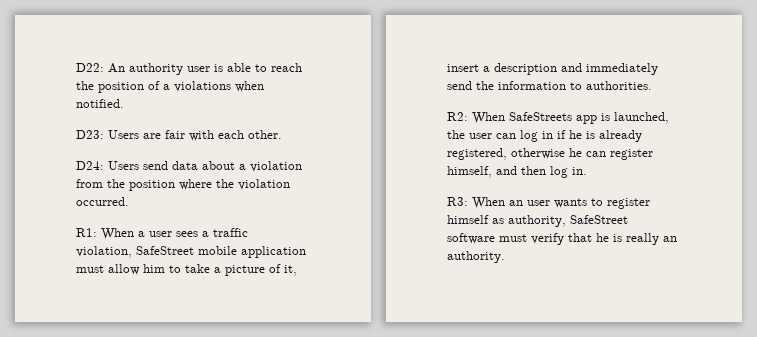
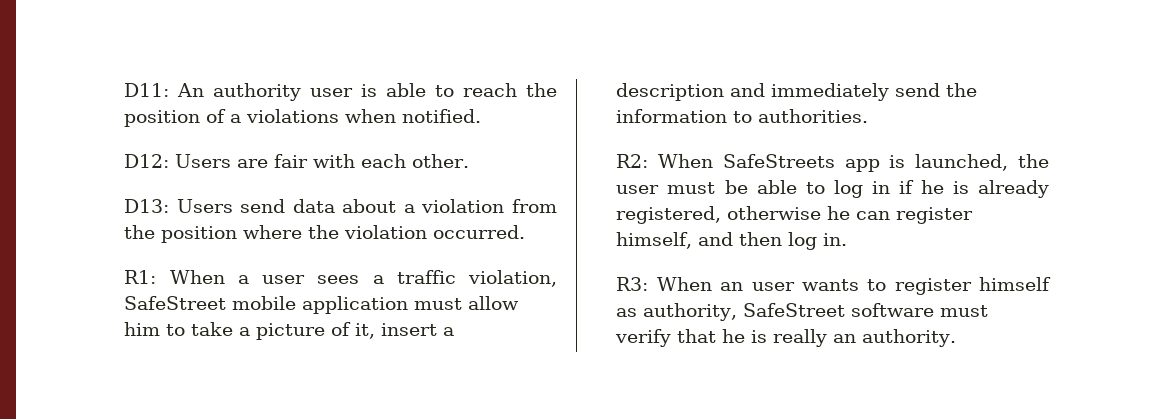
- D22: An authority user is able to reach the position of a violations when notified.
+ D11: An authority user is able to reach the position of a violations when notified.
- D23: Users are fair with each other.
+ D12: Users are fair with each other.
- D24: Users send data about a violation from the position where the violation occurred.
+ D13: Users send data about a violation from the position where the violation occurred.
- R2: When SafeStreets app is launched, the user can log in if he is already registered, otherwise he can register himself, and then log in.
+ R2: When SafeStreets app is launched, the user must be able to log in if he is already registered, otherwise he can register himself, and then log in.

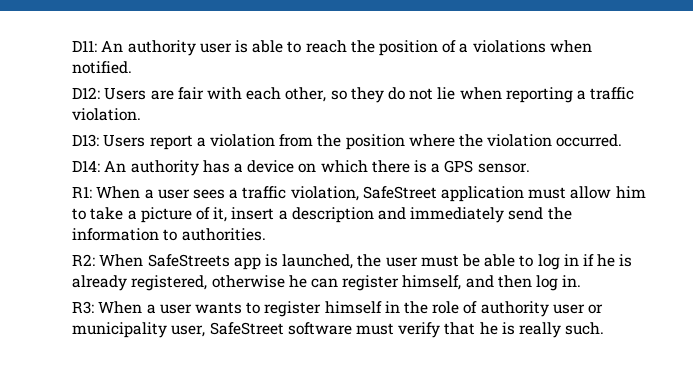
- D12: Users are fair with each other.
+ D12: Users are fair with each other, so they do not lie when reporting a traffic violation.
- D13: Users send data about a violation from the position where the violation occurred.
+ D13: Users report a violation from the position where the violation occurred.
+ D14: An authority has a device on which there is a GPS sensor.
- R1: When a user sees a traffic violation, SafeStreet mobile application must allow him to take a picture of it, insert a description and immediately send the information to authorities.
+ R1: When a user sees a traffic violation, SafeStreet application must allow him to take a picture of it, insert a description and immediately send the information to authorities.
- R3: When an user wants to register himself as authority, SafeStreet software must verify that he is really an authority.
+ R3: When a user wants to register himself in the role of authority user or municipality user, SafeStreet software must verify that he is really such.

